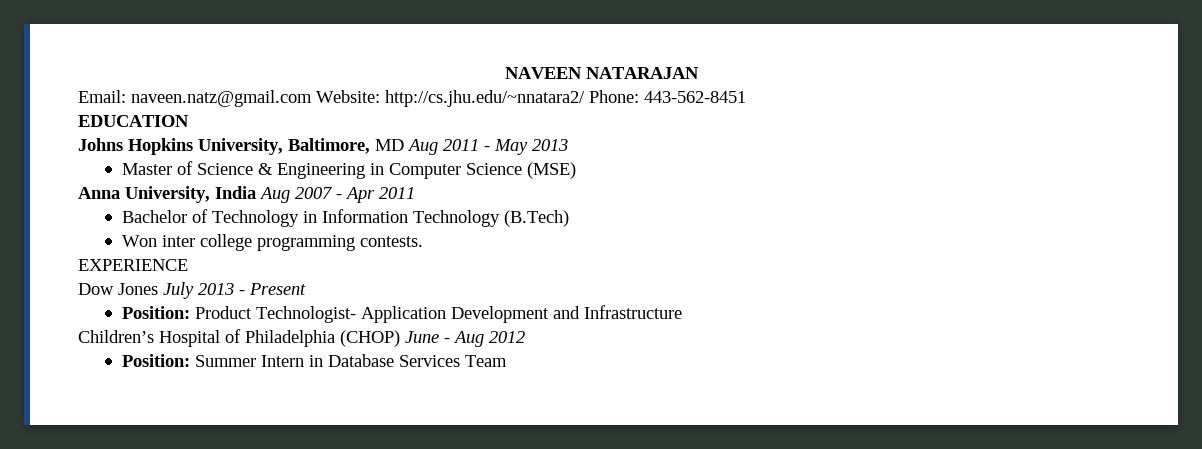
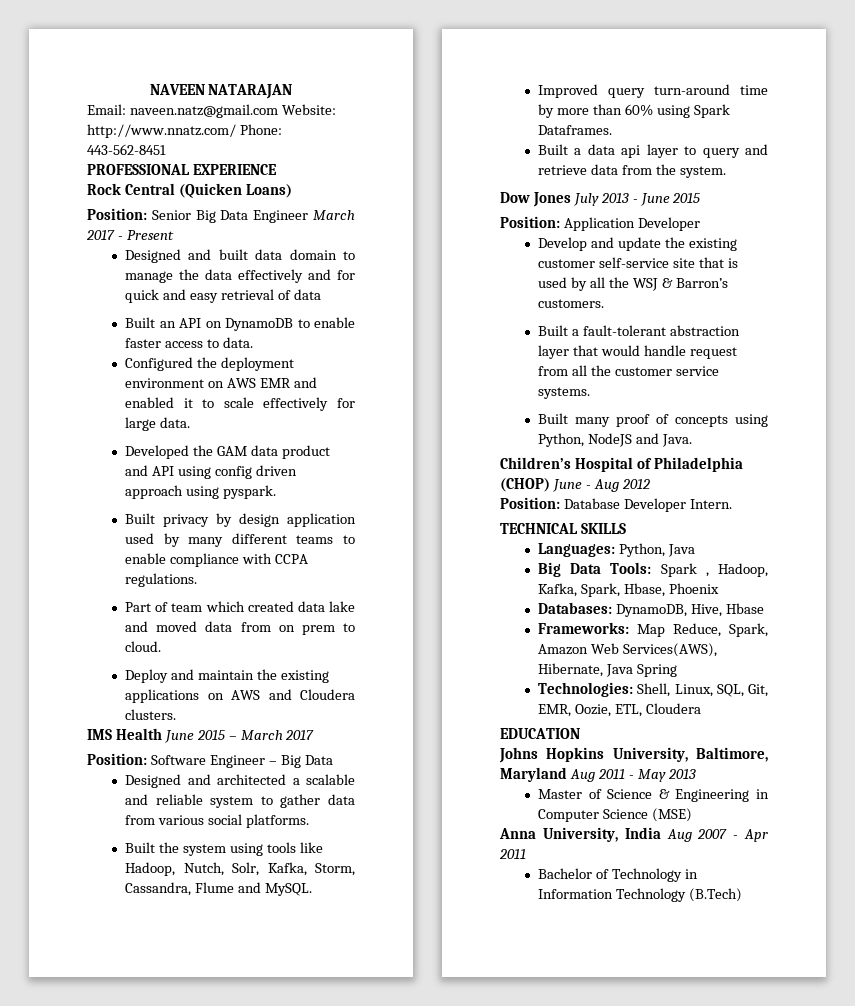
- Email: naveen.natz@gmail.com Website: http://cs.jhu.edu/~nnatara2/ Phone: 443-562-8451
+ Email: naveen.natz@gmail.com Website: http://www.nnatz.com/ Phone: 443-562-8451
+ PROFESSIONAL EXPERIENCE
+ Rock Central (Quicken Loans)
+ Position: Senior Big Data Engineer March 2017 - Present
+ Designed and built data domain to manage the data effectively and for quick and easy retrieval of data
+ Built an API on DynamoDB to enable faster access to data.
+ Configured the deployment environment on AWS EMR and enabled it to scale effectively for large data.
+ Developed the GAM data product and API using config driven approach using pyspark.
+ Built privacy by design application used by many different teams to enable compliance with CCPA regulations.
+ Part of team which created data lake and moved data from on prem to cloud.
+ Deploy and maintain the existing applications on AWS and Cloudera clusters.
+ IMS Health June 2015 – March 2017
+ Position: Software Engineer – Big Data
+ Designed and architected a scalable and reliable system to gather data from various social platforms.
+ Built the system using tools like Hadoop, Nutch, Solr, Kafka, Storm, Cassandra, Flume and MySQL.
+ Improved query turn-around time by more than 60% using Spark Dataframes.
+ Built a data api layer to query and retrieve data from the system.
+ Dow Jones July 2013 - June 2015
+ Position: Application Developer
+ Develop and update the existing customer self-service site that is used by all the WSJ & Barron’s customers.
+ Built a fault-tolerant abstraction layer that would handle request from all the customer service systems.
+ Built many proof of concepts using Python, NodeJS and Java.
+ Children’s Hospital of Philadelphia (CHOP) June - Aug 2012
+ Position: Database Developer Intern.
+ TECHNICAL SKILLS
+ Languages: Python, Java
+ Big Data Tools: Spark , Hadoop, Kafka, Spark, Hbase, Phoenix
+ Databases: DynamoDB, Hive, Hbase
+ Frameworks: Map Reduce, Spark, Amazon Web Services(AWS), Hibernate, Java Spring
+ Technologies: Shell, Linux, SQL, Git, EMR, Oozie, ETL, Cloudera
- Johns Hopkins University, Baltimore, MD Aug 2011 - May 2013
+ Johns Hopkins University, Baltimore, Maryland Aug 2011 - May 2013
- Won inter college programming contests.
- EXPERIENCE
- Dow Jones July 2013 - Present
- Position: Product Technologist- Application Development and Infrastructure
- Children’s Hospital of Philadelphia (CHOP) June - Aug 2012
- Position: Summer Intern in Database Services Team

